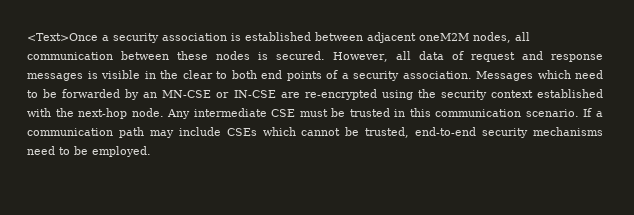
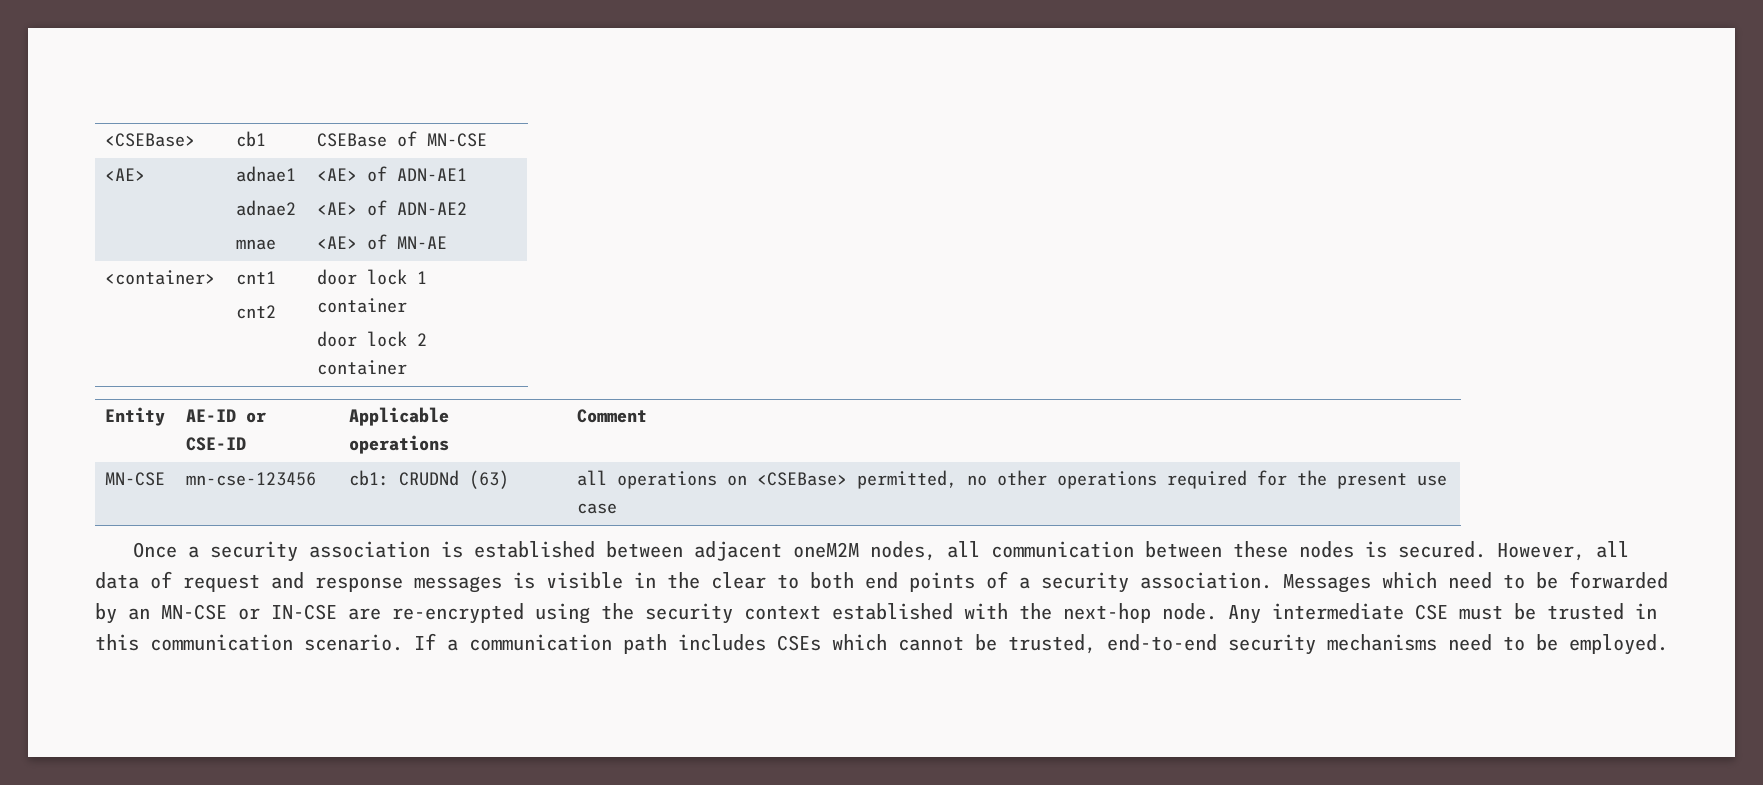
- <Text>Once a security association is established between adjacent oneM2M nodes, all communication between these nodes is secured.
+ <CSEBase> | cb1 | CSEBase of MN-CSE
+ <AE> | adnae1
+ adnae2
+ mnae | <AE> of ADN-AE1
+ <AE> of ADN-AE2
+ <AE> of MN-AE
+ <container> | cnt1
+ cnt2 | door lock 1 container
+ door lock 2 container
+ Entity | AE-ID or CSE-ID | Applicable operations | Comment
+ MN-CSE | mn-cse-123456 | cb1: CRUDNd (63) | all operations on <CSEBase> permitted, no other operations required for the present use case
+ Once a security association is established between adjacent oneM2M nodes, all communication between these nodes is secured.
- If a communication path may include CSEs which cannot be trusted, end-to-end security mechanisms need to be employed.
+ If a communication path includes CSEs which cannot be trusted, end-to-end security mechanisms need to be employed.

